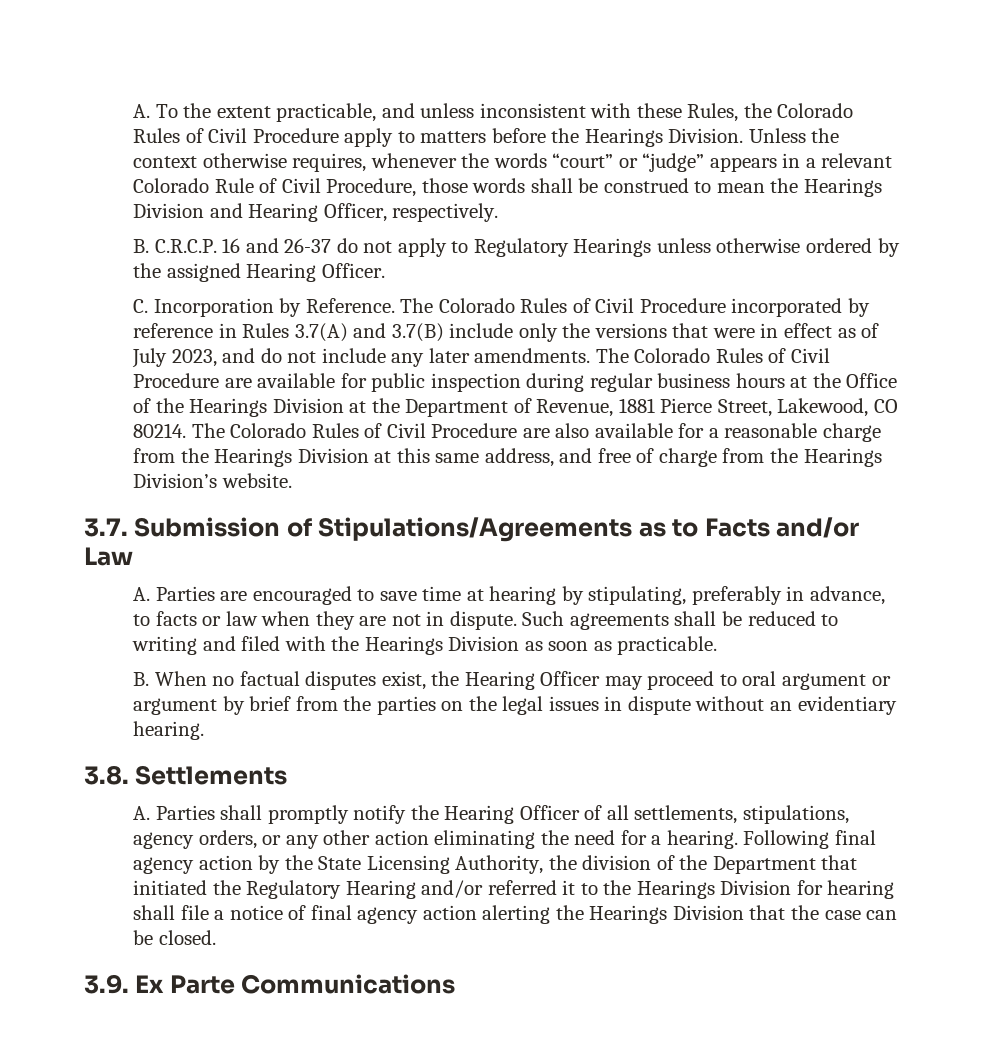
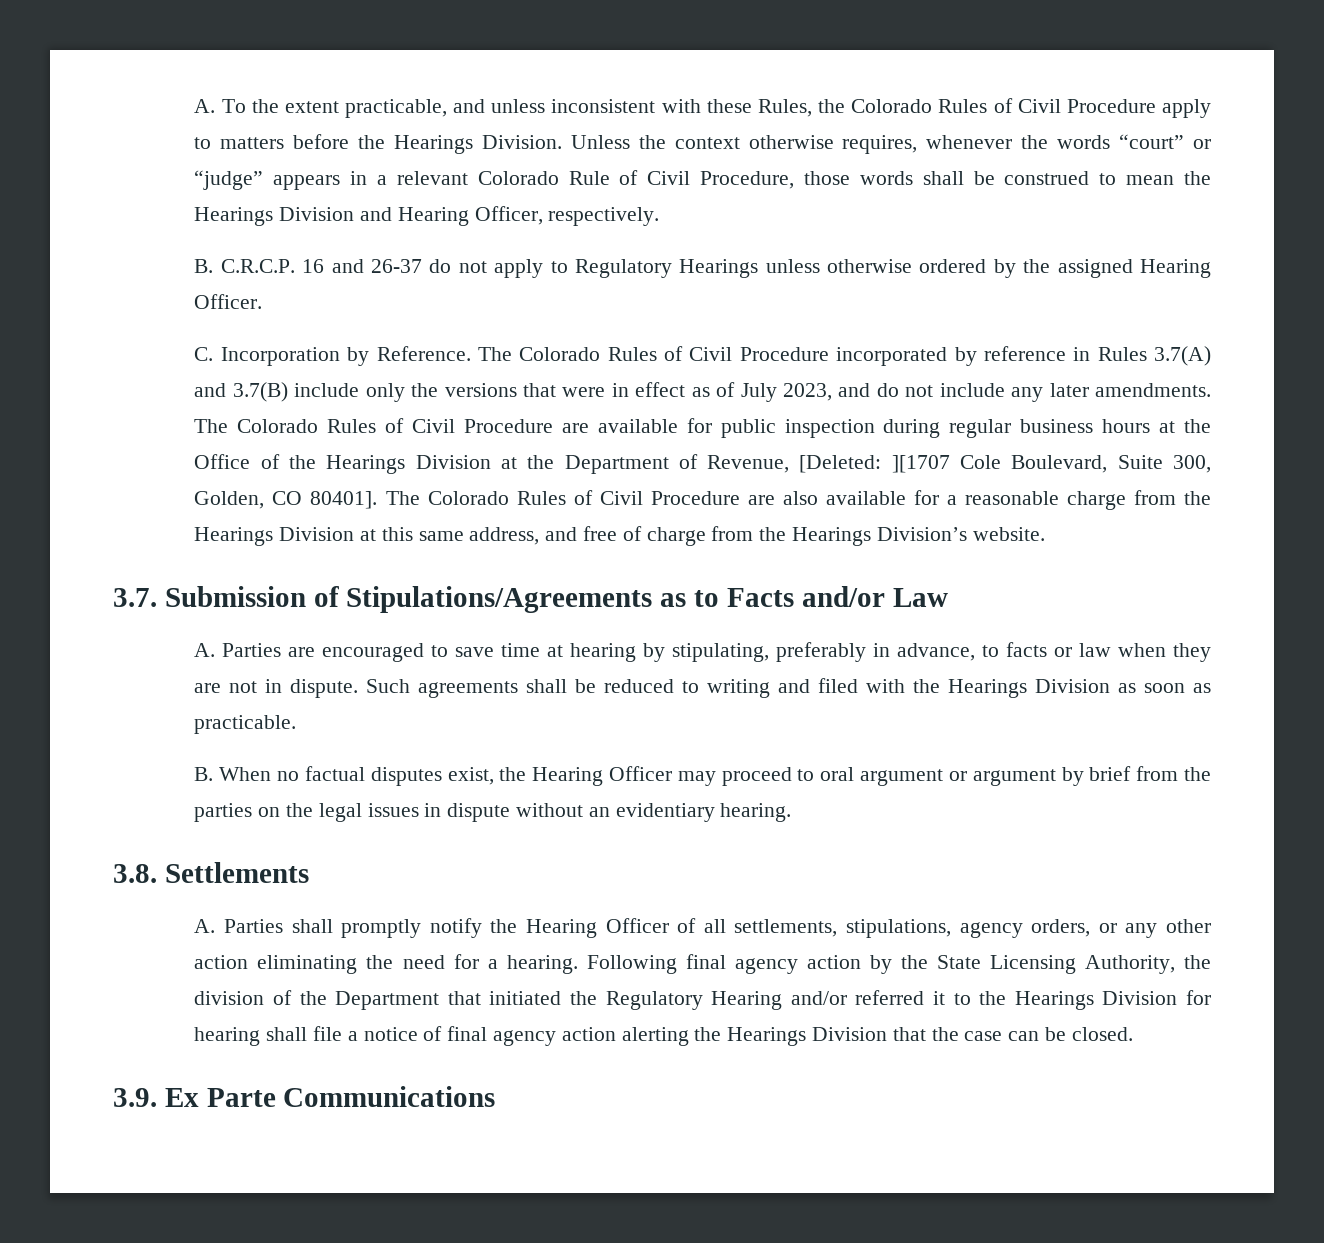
- The Colorado Rules of Civil Procedure are available for public inspection during regular business hours at the Office of the Hearings Division at the Department of Revenue, 1881 Pierce Street, Lakewood, CO 80214.
+ The Colorado Rules of Civil Procedure are available for public inspection during regular business hours at the Office of the Hearings Division at the Department of Revenue, [Deleted: ][1707 Cole Boulevard, Suite 300, Golden, CO 80401].

